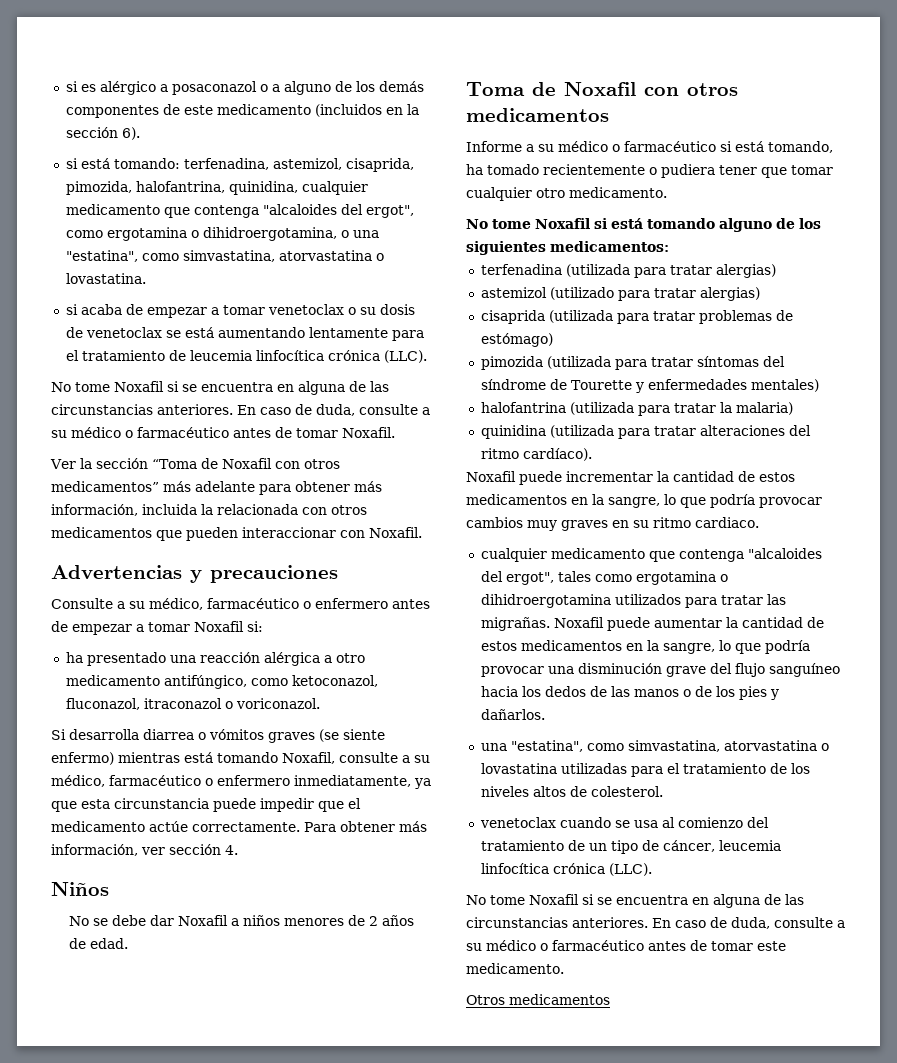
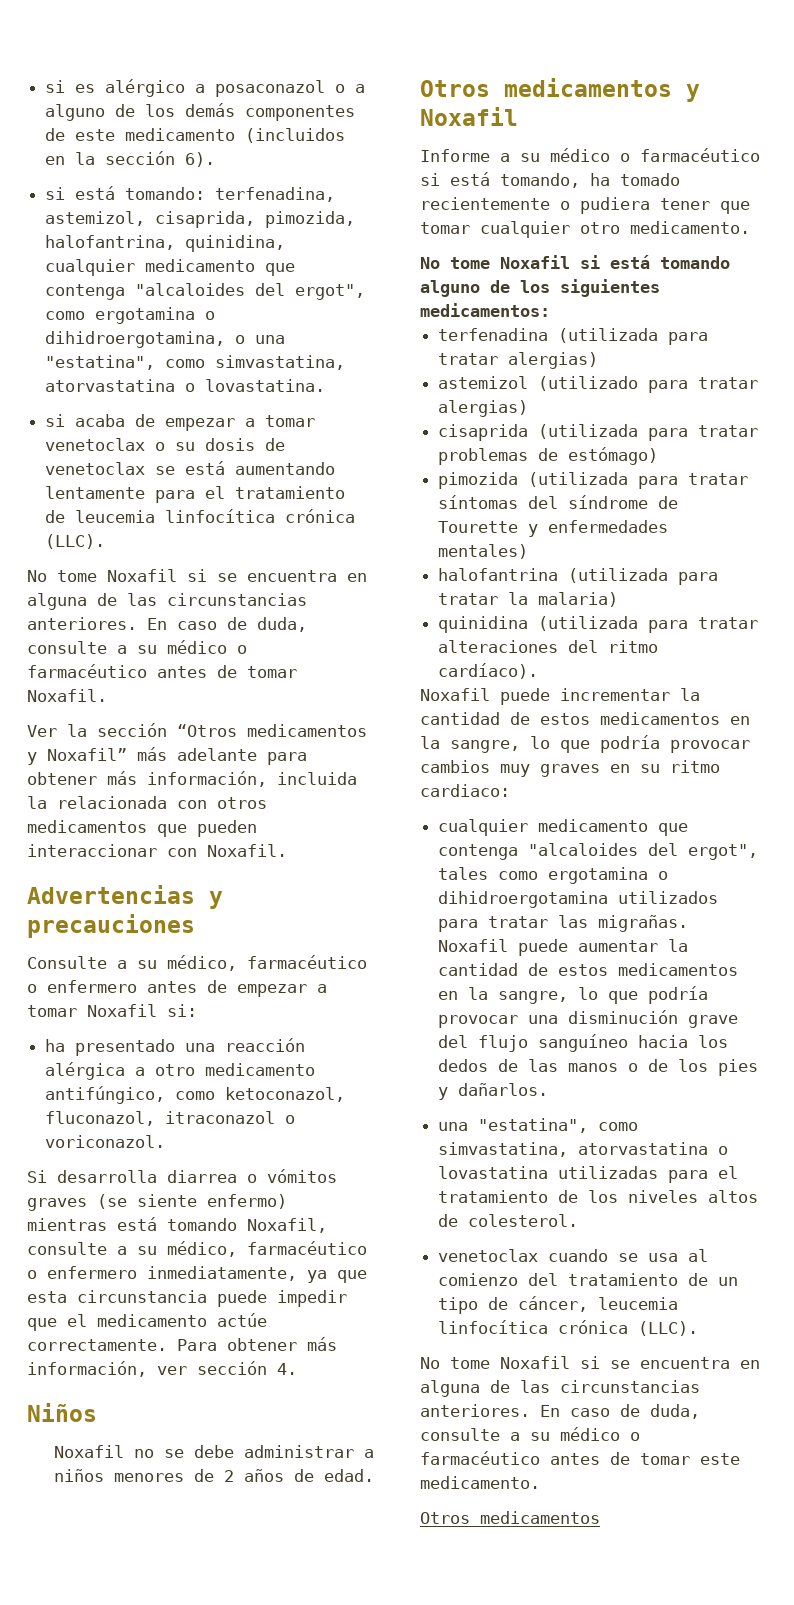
- Ver la sección “Toma de Noxafil con otros medicamentos” más adelante para obtener más información, incluida la relacionada con otros medicamentos que pueden interaccionar con Noxafil.
+ Ver la sección “Otros medicamentos y Noxafil” más adelante para obtener más información, incluida la relacionada con otros medicamentos que pueden interaccionar con Noxafil.
- No se debe dar Noxafil a niños menores de 2 años de edad.
+ Noxafil no se debe administrar a niños menores de 2 años de edad.
- Toma de Noxafil con otros medicamentos
+ Otros medicamentos y Noxafil
- Noxafil puede incrementar la cantidad de estos medicamentos en la sangre, lo que podría provocar cambios muy graves en su ritmo cardiaco.
+ Noxafil puede incrementar la cantidad de estos medicamentos en la sangre, lo que podría provocar cambios muy graves en su ritmo cardiaco:

